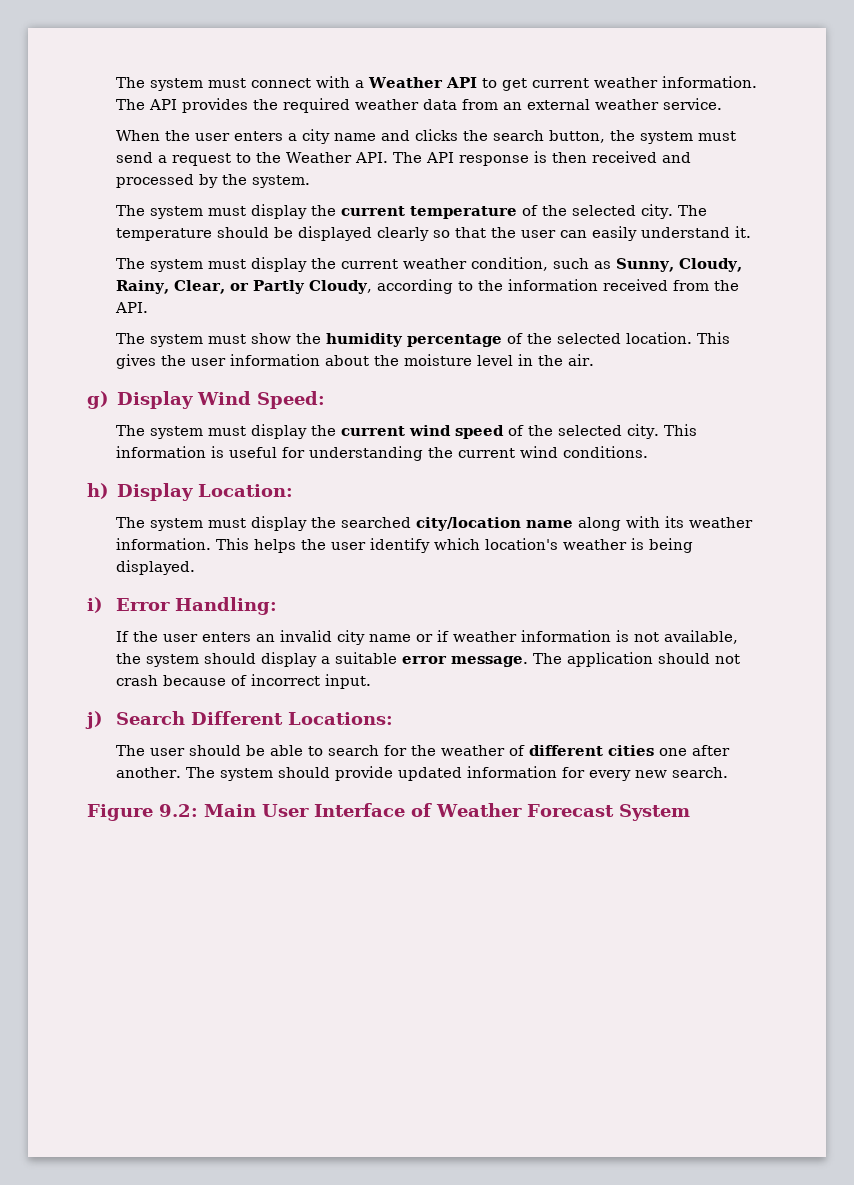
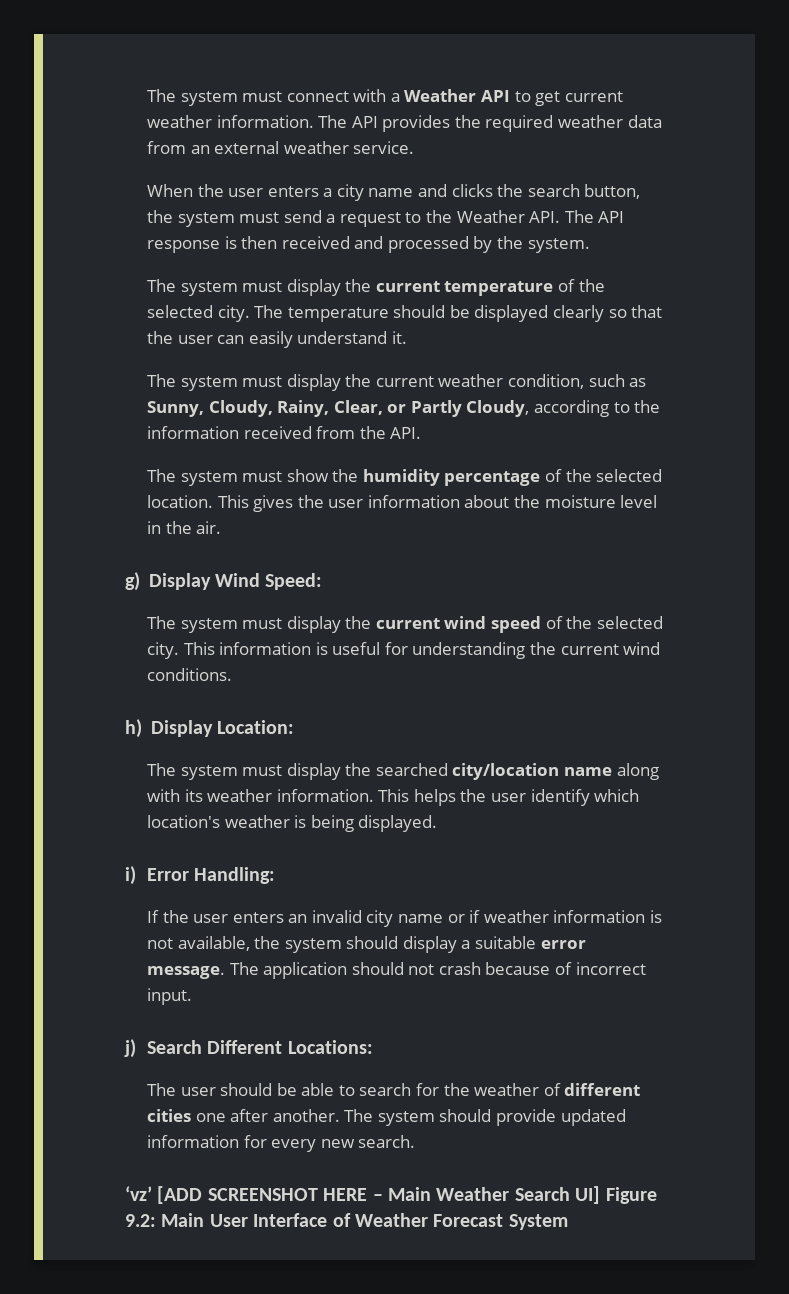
- Figure 9.2: Main User Interface of Weather Forecast System
+ ‘vz’ [ADD SCREENSHOT HERE – Main Weather Search UI] Figure 9.2: Main User Interface of Weather Forecast System

